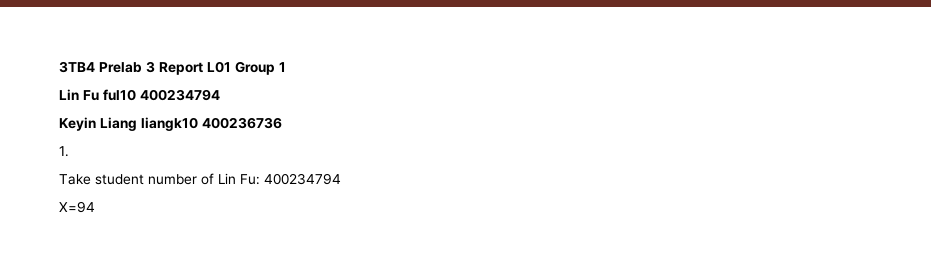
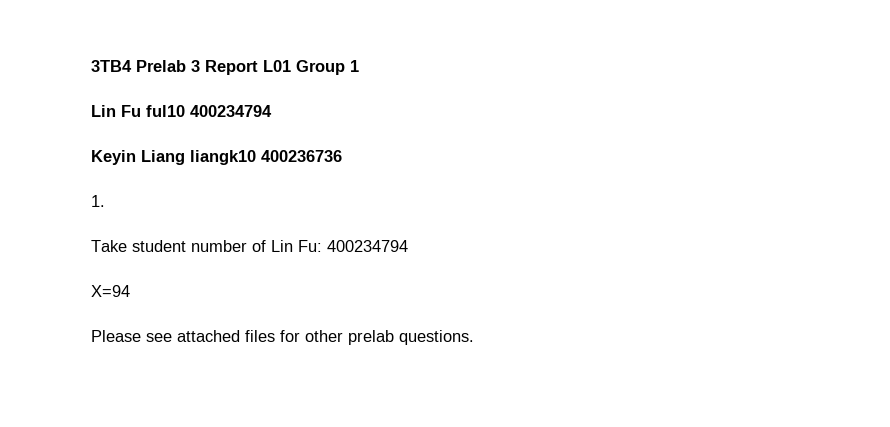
+ Please see attached files for other prelab questions.

